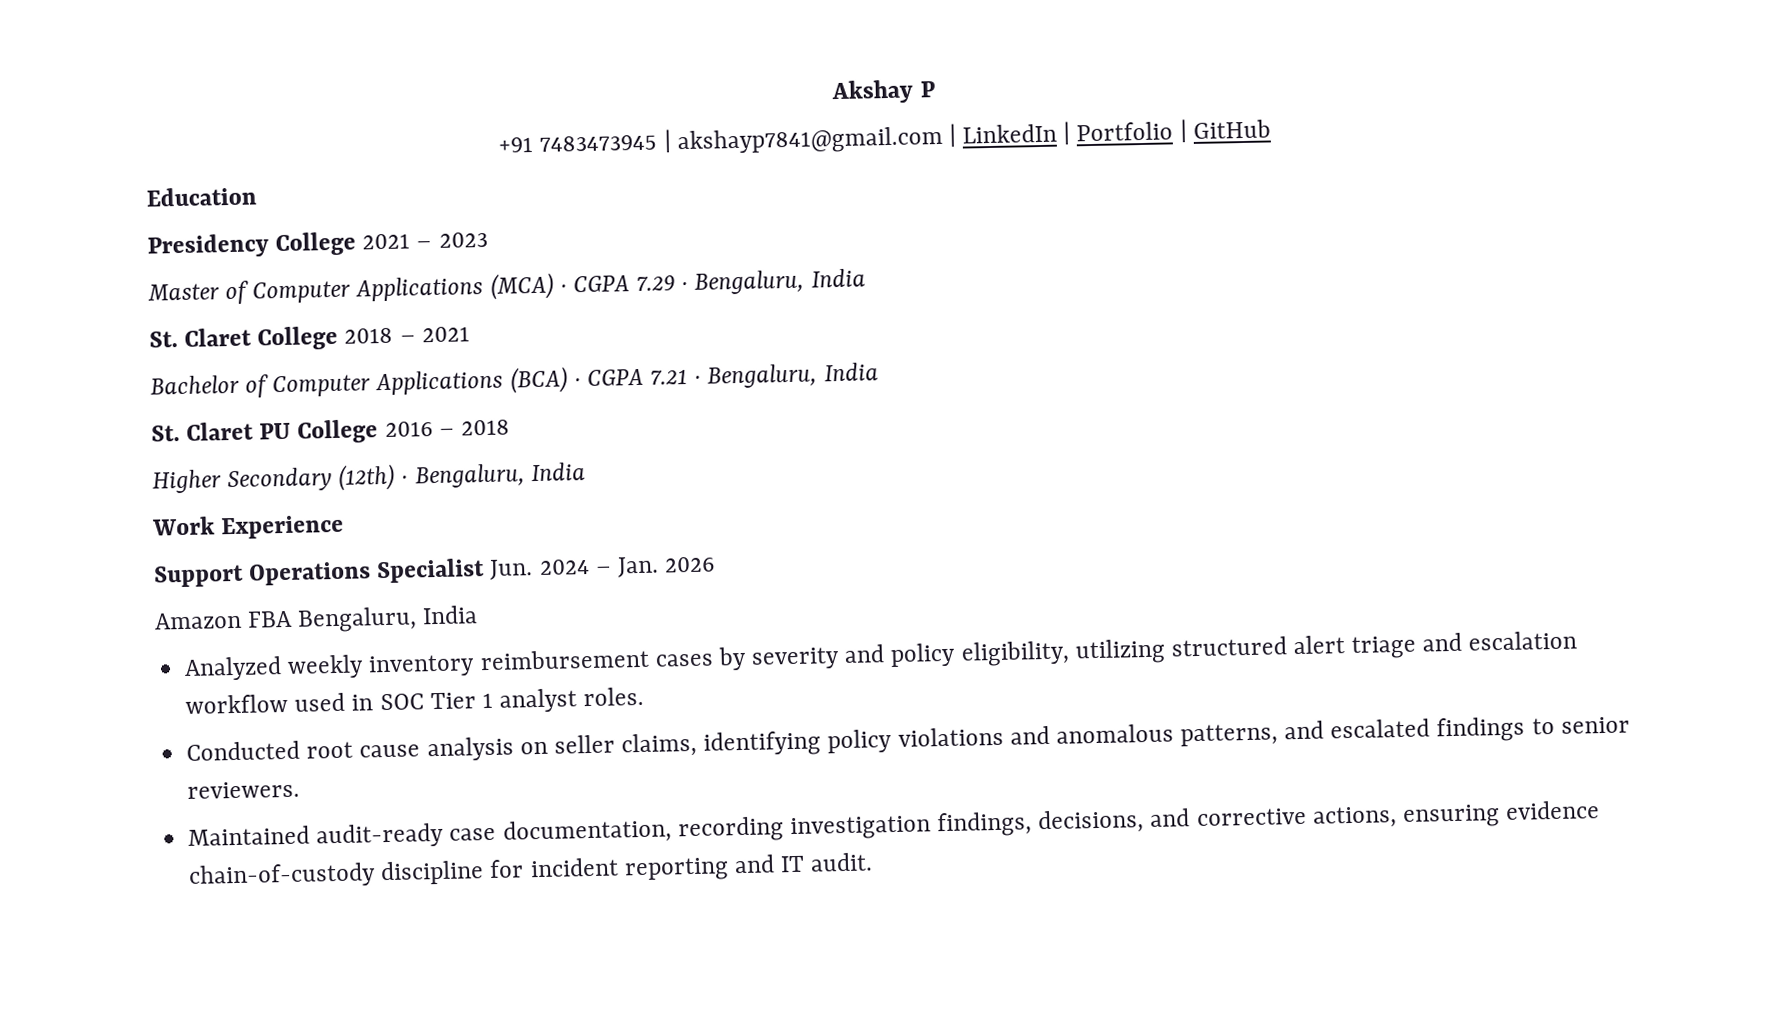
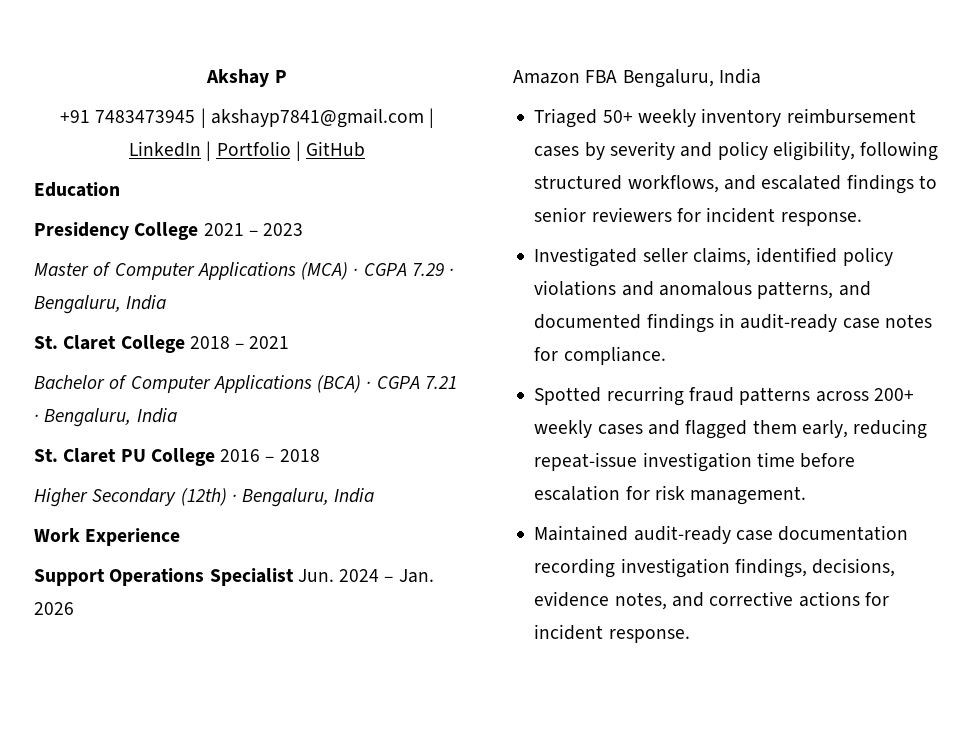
- Analyzed weekly inventory reimbursement cases by severity and policy eligibility, utilizing structured alert triage and escalation workflow used in SOC Tier 1 analyst roles.
- Conducted root cause analysis on seller claims, identifying policy violations and anomalous patterns, and escalated findings to senior reviewers.
+ Triaged 50+ weekly inventory reimbursement cases by severity and policy eligibility, following structured workflows, and escalated findings to senior reviewers for incident response.
+ Investigated seller claims, identified policy violations and anomalous patterns, and documented findings in audit-ready case notes for compliance.
+ Spotted recurring fraud patterns across 200+ weekly cases and flagged them early, reducing repeat-issue investigation time before escalation for risk management.
- Maintained audit-ready case documentation, recording investigation findings, decisions, and corrective actions, ensuring evidence chain-of-custody discipline for incident reporting and IT audit.
+ Maintained audit-ready case documentation recording investigation findings, decisions, evidence notes, and corrective actions for incident response.

